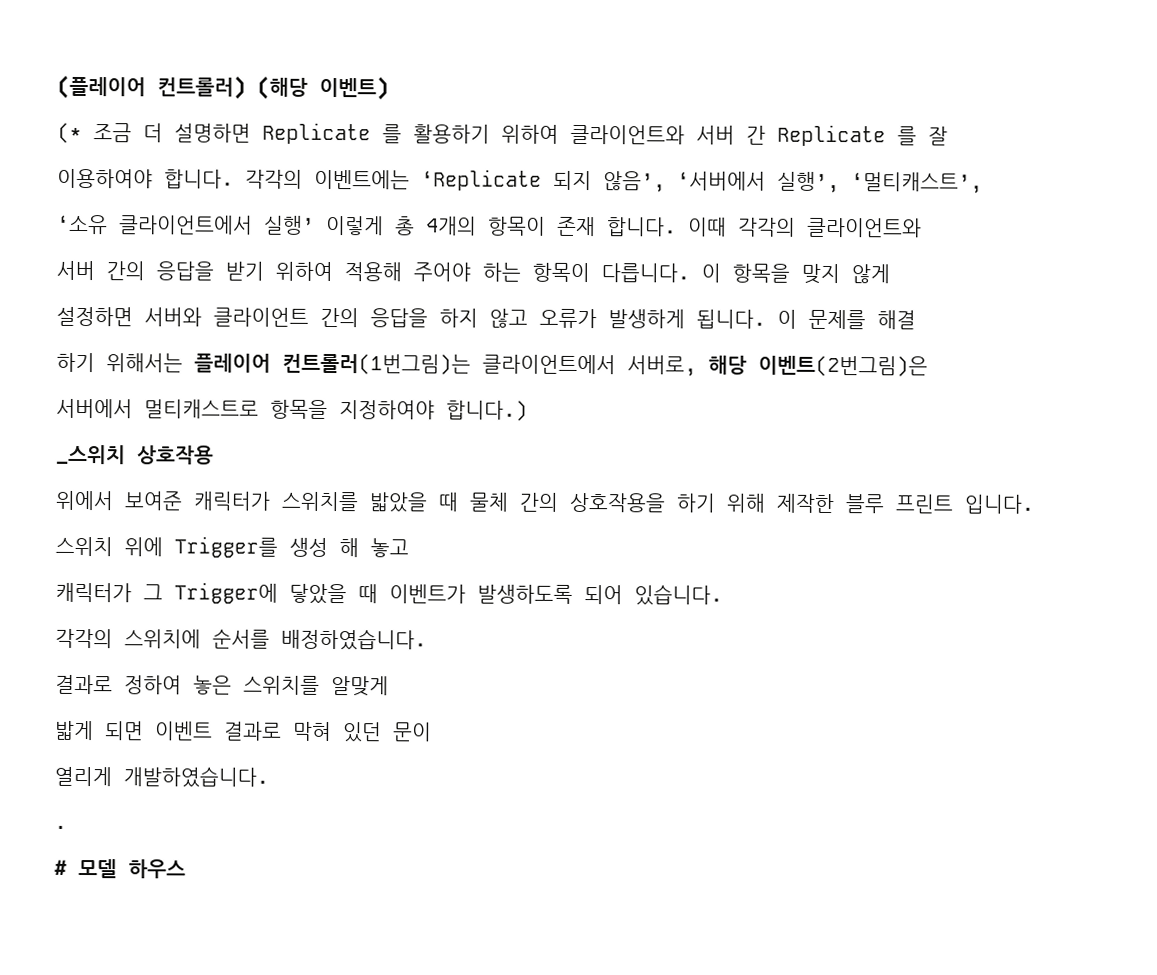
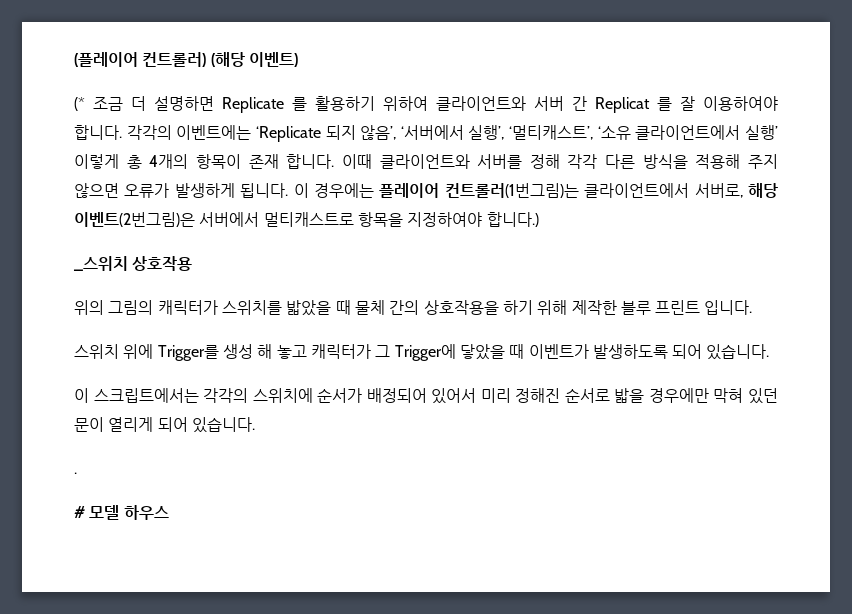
- (* 조금 더 설명하면 Replicate 를 활용하기 위하여 클라이언트와 서버 간 Replicate 를 잘
- 이용하여야 합니다.
+ (* 조금 더 설명하면 Replicate 를 활용하기 위하여 클라이언트와 서버 간 Replicat 를 잘 이용하여야 합니다.
- 각각의 이벤트에는 ‘Replicate 되지 않음’, ‘서버에서 실행’, ‘멀티캐스트’,
- ‘소유 클라이언트에서 실행’ 이렇게 총 4개의 항목이 존재 합니다.
+ 각각의 이벤트에는 ‘Replicate 되지 않음’, ‘서버에서 실행’, ‘멀티캐스트’, ‘소유 클라이언트에서 실행’ 이렇게 총 4개의 항목이 존재 합니다.
- 이때 각각의 클라이언트와
- 서버 간의 응답을 받기 위하여 적용해 주어야 하는 항목이 다릅니다. 이 항목을 맞지 않게
- 설정하면 서버와 클라이언트 간의 응답을 하지 않고 오류가 발생하게 됩니다. 이 문제를 해결
- 하기 위해서는 플레이어 컨트롤러(1번그림)는 클라이언트에서 서버로, 해당 이벤트(2번그림)은
- 서버에서 멀티캐스트로 항목을 지정하여야 합니다.)
+ 이때 클라이언트와 서버를 정해 각각 다른 방식을 적용해 주지 않으면 오류가 발생하게 됩니다. 이 경우에는 플레이어 컨트롤러(1번그림)는 클라이언트에서 서버로, 해당 이벤트(2번그림)은 서버에서 멀티캐스트로 항목을 지정하여야 합니다.)
- 위에서 보여준 캐릭터가 스위치를 밟았을 때 물체 간의 상호작용을 하기 위해 제작한 블루 프린트 입니다.
+ 위의 그림의 캐릭터가 스위치를 밟았을 때 물체 간의 상호작용을 하기 위해 제작한 블루 프린트 입니다.
- 스위치 위에 Trigger를 생성 해 놓고
- 캐릭터가 그 Trigger에 닿았을 때 이벤트가 발생하도록 되어 있습니다.
+ 스위치 위에 Trigger를 생성 해 놓고 캐릭터가 그 Trigger에 닿았을 때 이벤트가 발생하도록 되어 있습니다.
- 각각의 스위치에 순서를 배정하였습니다.
- 결과로 정하여 놓은 스위치를 알맞게
- 밟게 되면 이벤트 결과로 막혀 있던 문이
- 열리게 개발하였습니다.
+ 이 스크립트에서는 각각의 스위치에 순서가 배정되어 있어서 미리 정해진 순서로 밟을 경우에만 막혀 있던 문이 열리게 되어 있습니다.

